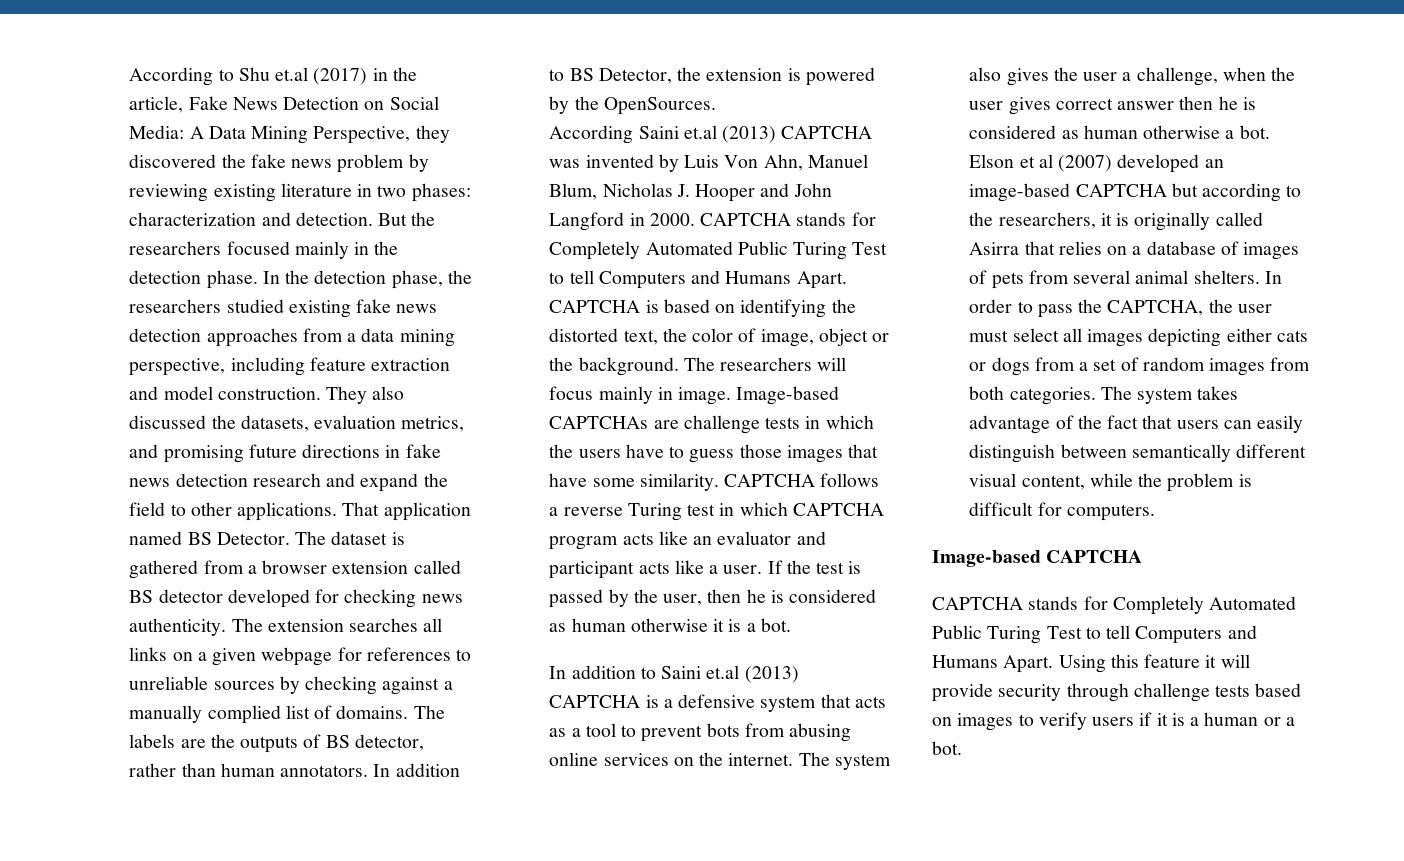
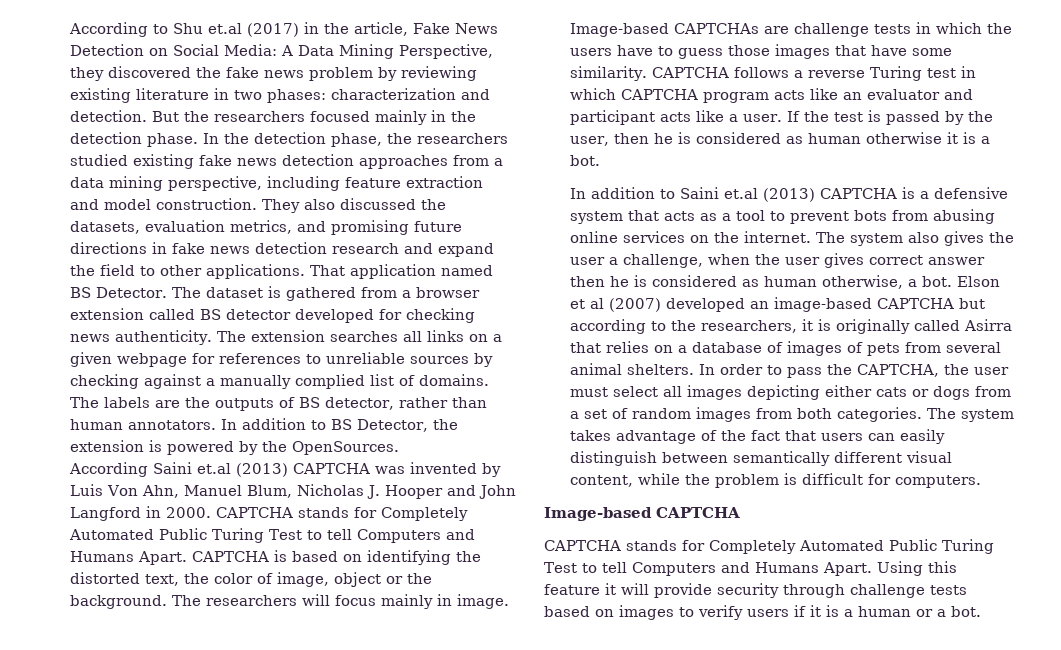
- The system also gives the user a challenge, when the user gives correct answer then he is considered as human otherwise a bot.
+ The system also gives the user a challenge, when the user gives correct answer then he is considered as human otherwise, a bot.

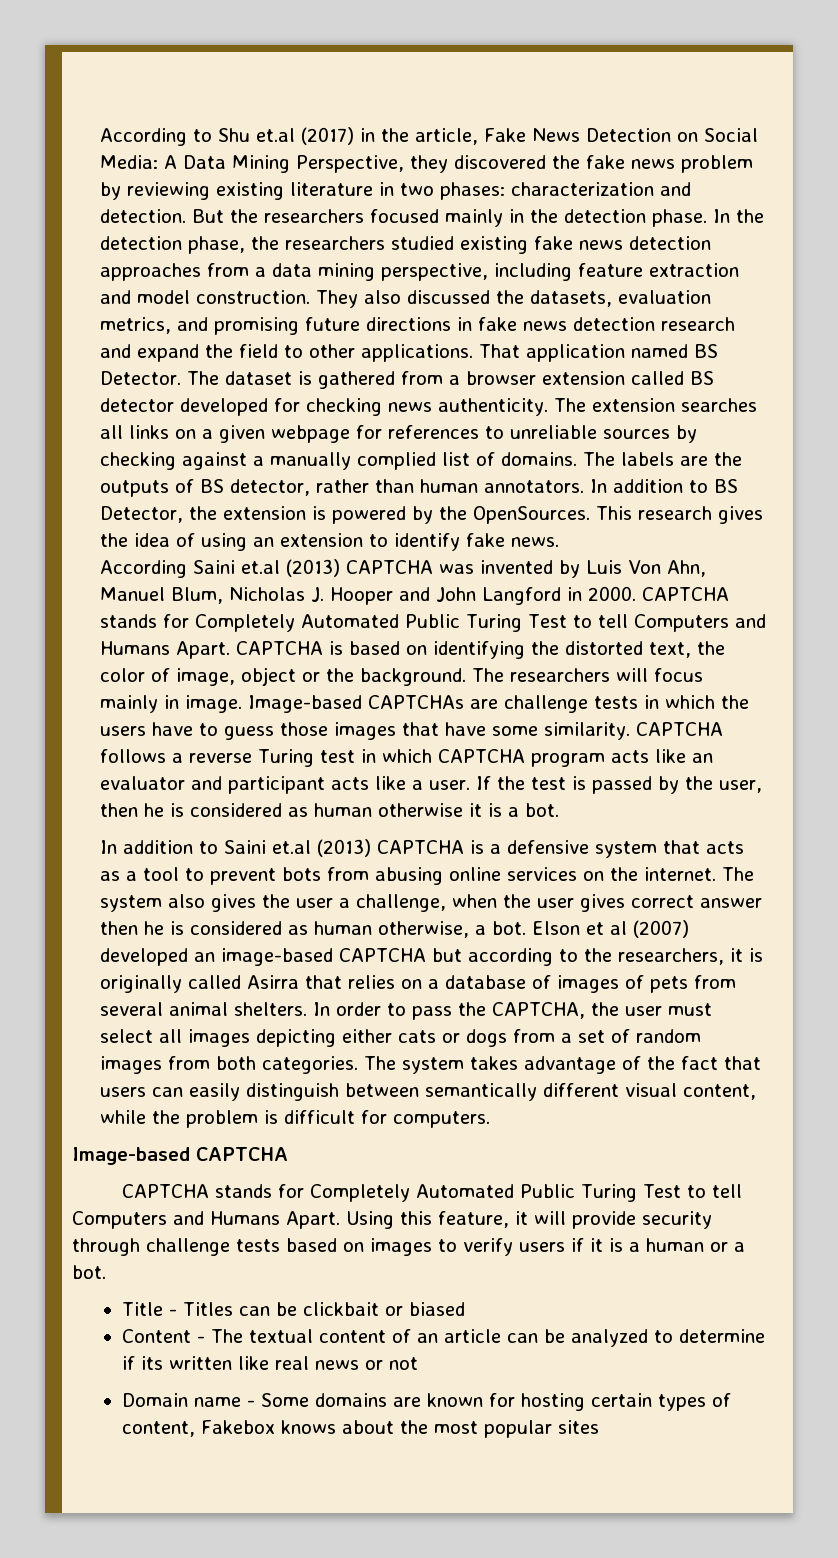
+ This research gives the idea of using an extension to identify fake news.
- Using this feature it will provide security through challenge tests based on images to verify users if it is a human or a bot.
+ Using this feature, it will provide security through challenge tests based on images to verify users if it is a human or a bot.
+ Title - Titles can be clickbait or biased
+ Content - The textual content of an article can be analyzed to determine if its written like real news or not
+ Domain name - Some domains are known for hosting certain types of content, Fakebox knows about the most popular sites

